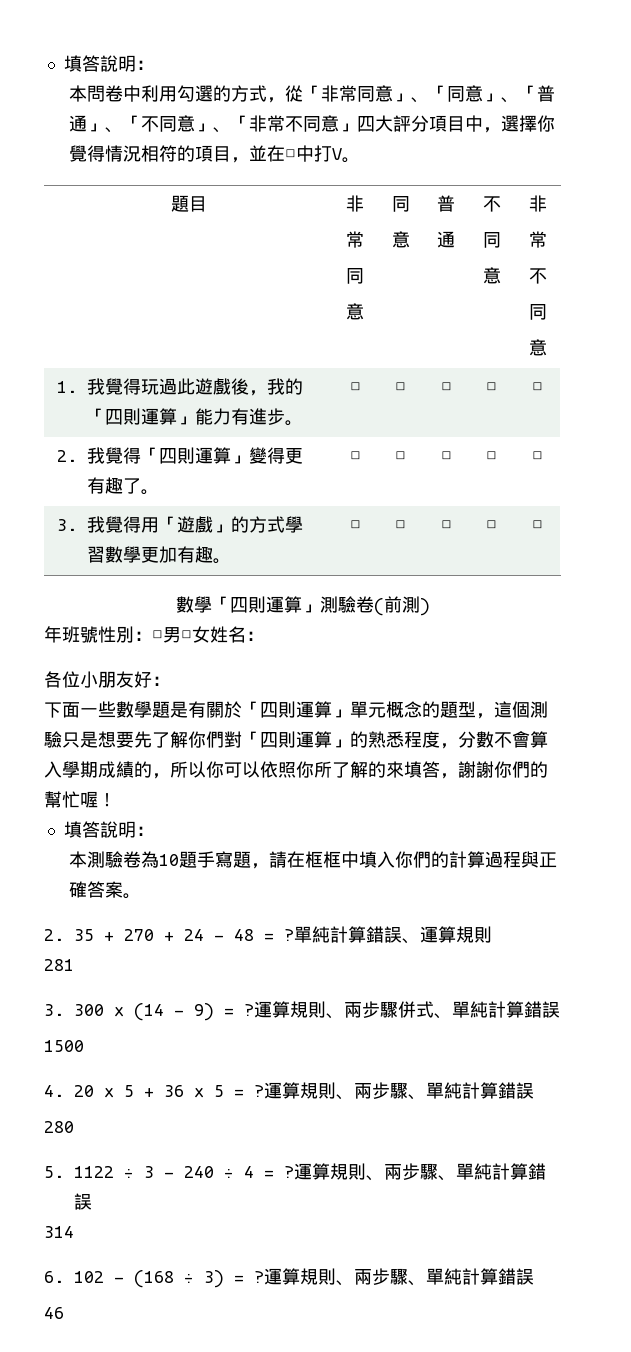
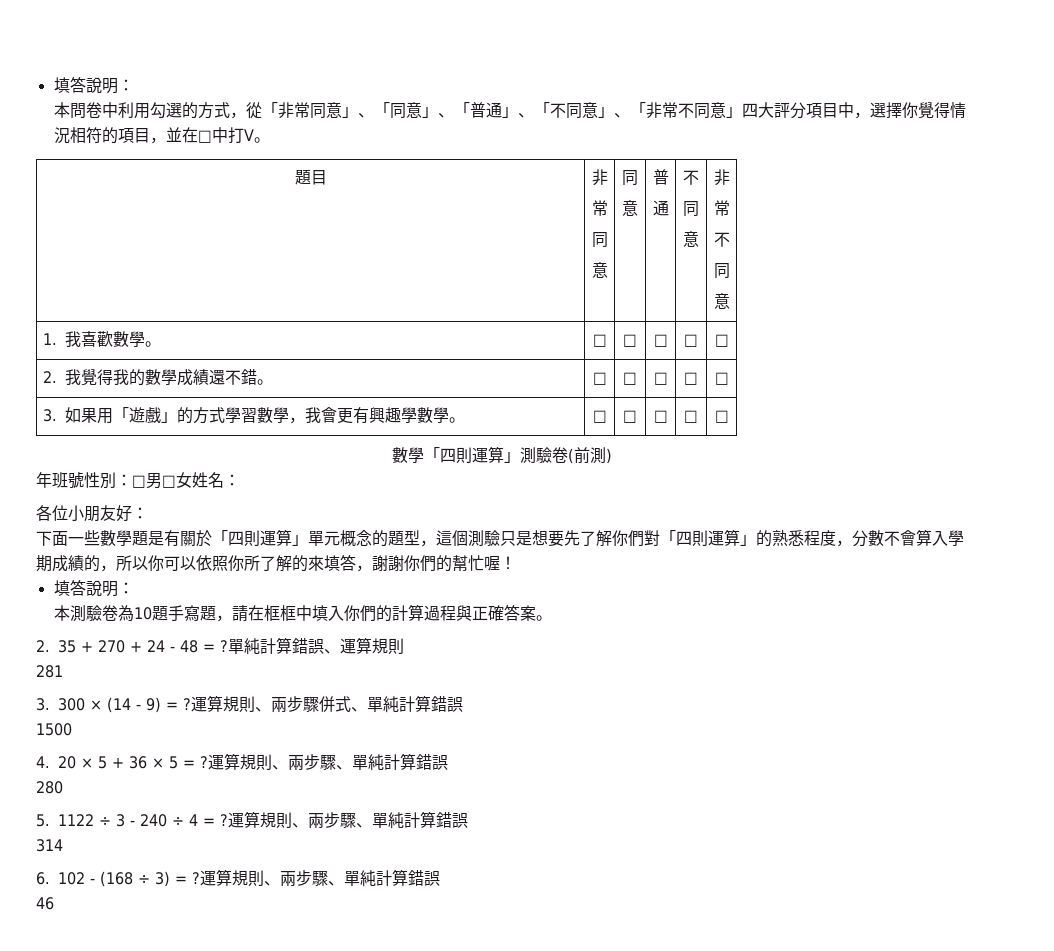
- 1.我覺得玩過此遊戲後，我的「四則運算」能力有進步。 | □ | □ | □ | □ | □
+ 1.我喜歡數學。 | □ | □ | □ | □ | □
- 2.我覺得「四則運算」變得更有趣了。 | □ | □ | □ | □ | □
+ 2.我覺得我的數學成績還不錯。 | □ | □ | □ | □ | □
- 3.我覺得用「遊戲」的方式學習數學更加有趣。 | □ | □ | □ | □ | □
+ 3.如果用「遊戲」的方式學習數學，我會更有興趣學數學。 | □ | □ | □ | □ | □

